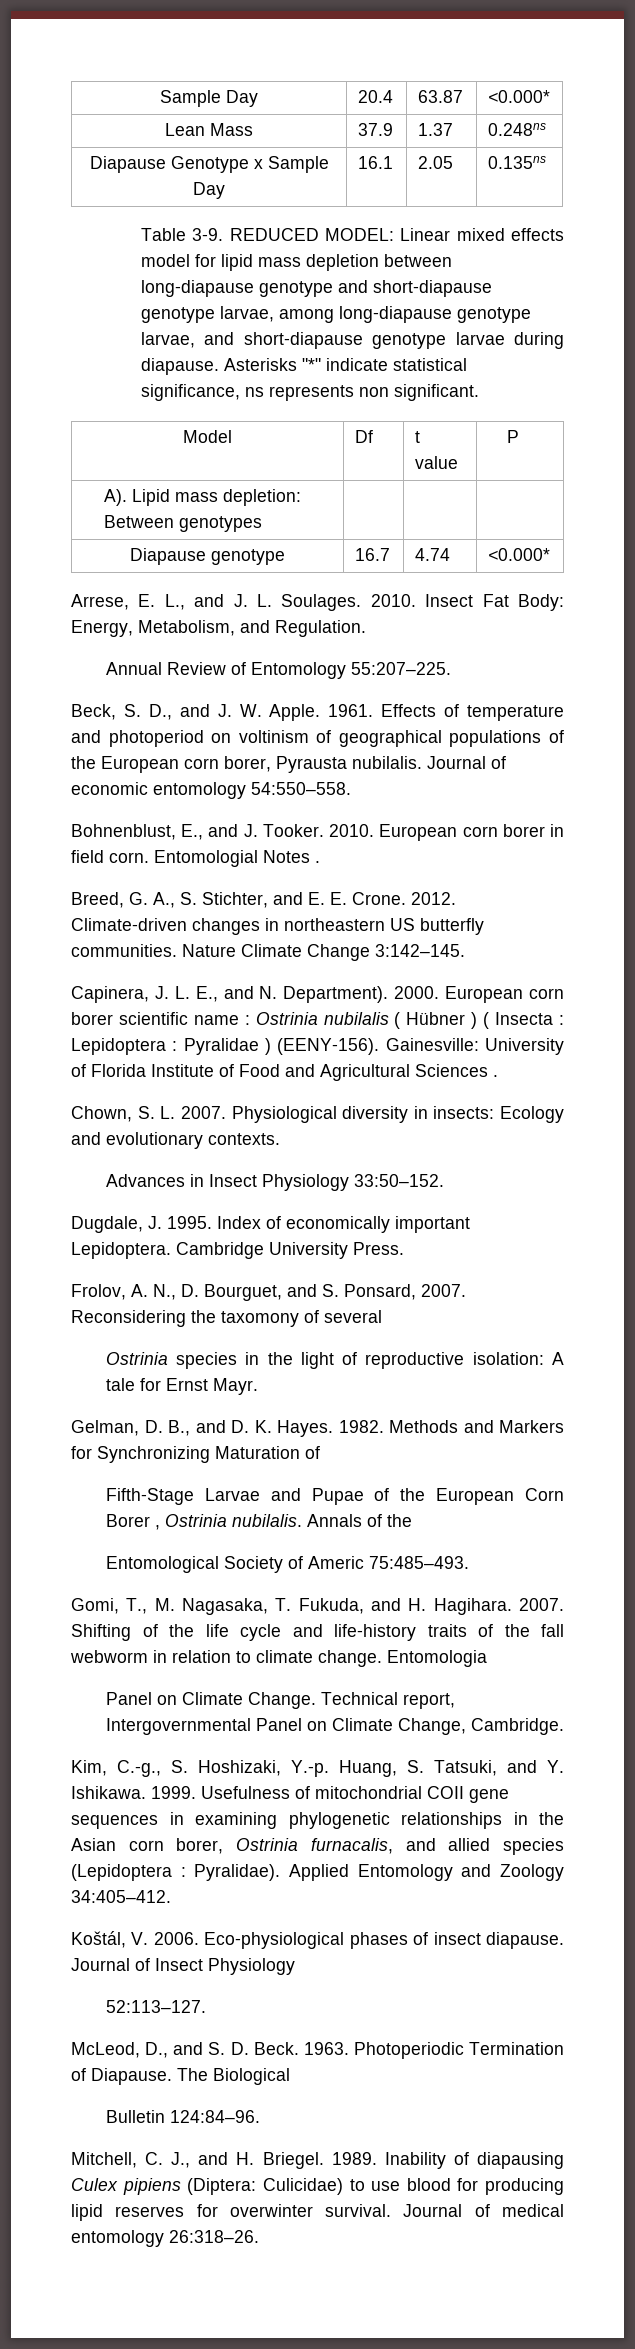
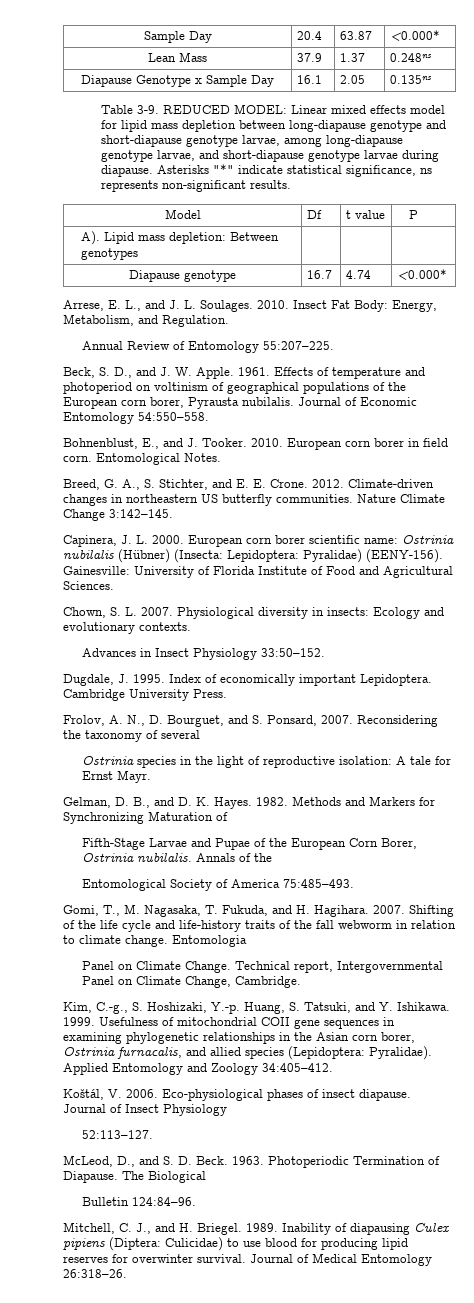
- Asterisks "*" indicate statistical significance, ns represents non significant.
+ Asterisks "*" indicate statistical significance, ns represents non-significant results.
- Journal of economic entomology 54:550–558.
+ Journal of Economic Entomology 54:550–558.
- Entomologial Notes .
+ Entomological Notes.
- Capinera, J. L. E., and N. Department). 2000.
+ Capinera, J. L. 2000.
- European corn borer scientific name : Ostrinia nubilalis ( Hübner ) ( Insecta : Lepidoptera : Pyralidae ) (EENY-156).
+ European corn borer scientific name: Ostrinia nubilalis (Hübner) (Insecta: Lepidoptera: Pyralidae) (EENY-156).
- Gainesville: University of Florida Institute of Food and Agricultural Sciences .
+ Gainesville: University of Florida Institute of Food and Agricultural Sciences.
- Reconsidering the taxomony of several
+ Reconsidering the taxonomy of several
- Fifth-Stage Larvae and Pupae of the European Corn Borer , Ostrinia nubilalis.
+ Fifth-Stage Larvae and Pupae of the European Corn Borer, Ostrinia nubilalis.
- Entomological Society of Americ 75:485–493.
+ Entomological Society of America 75:485–493.
- Usefulness of mitochondrial COII gene sequences in examining phylogenetic relationships in the Asian corn borer, Ostrinia furnacalis, and allied species (Lepidoptera : Pyralidae).
+ Usefulness of mitochondrial COII gene sequences in examining phylogenetic relationships in the Asian corn borer, Ostrinia furnacalis, and allied species (Lepidoptera: Pyralidae).
- Journal of medical entomology 26:318–26.
+ Journal of Medical Entomology 26:318–26.

